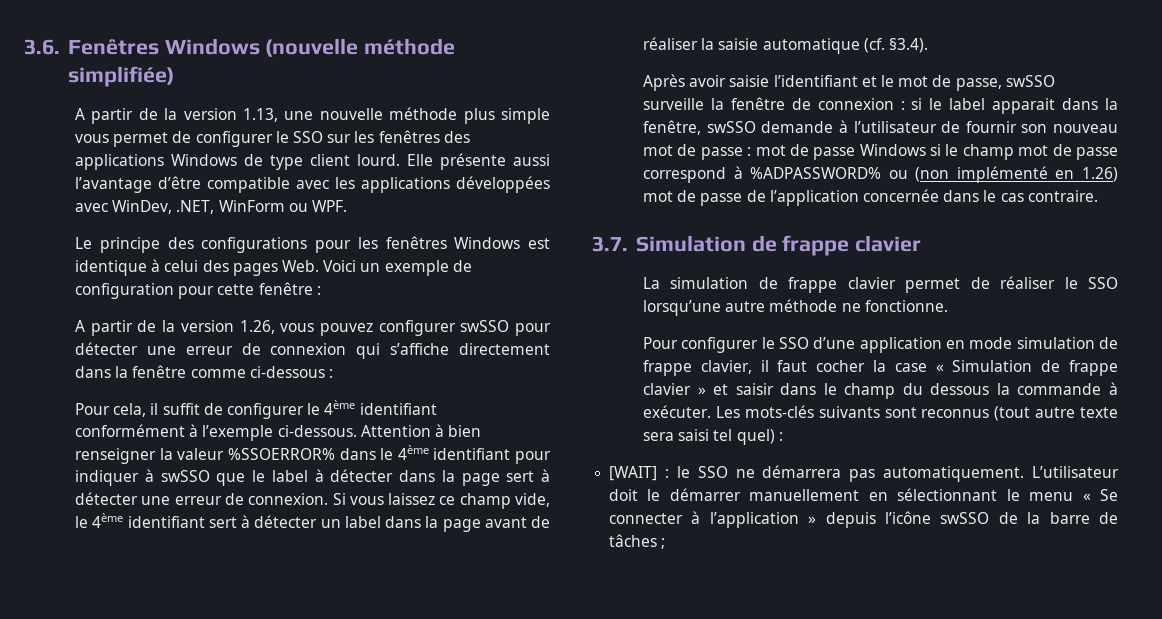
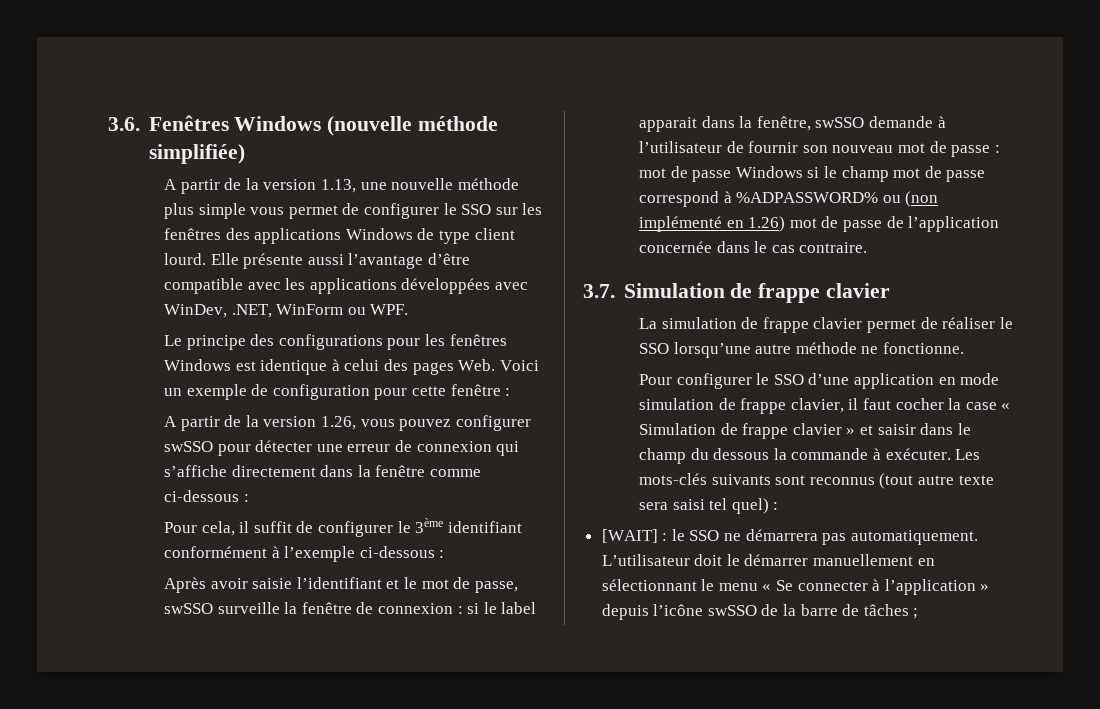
- Pour cela, il suffit de configurer le 4ème identifiant conformément à l’exemple ci-dessous. Attention à bien renseigner la valeur %SSOERROR% dans le 4ème identifiant pour indiquer à swSSO que le label à détecter dans la page sert à détecter une erreur de connexion. Si vous laissez ce champ vide, le 4ème identifiant sert à détecter un label dans la page avant de réaliser la saisie automatique (cf. §3.4).
+ Pour cela, il suffit de configurer le 3ème identifiant conformément à l’exemple ci-dessous :

